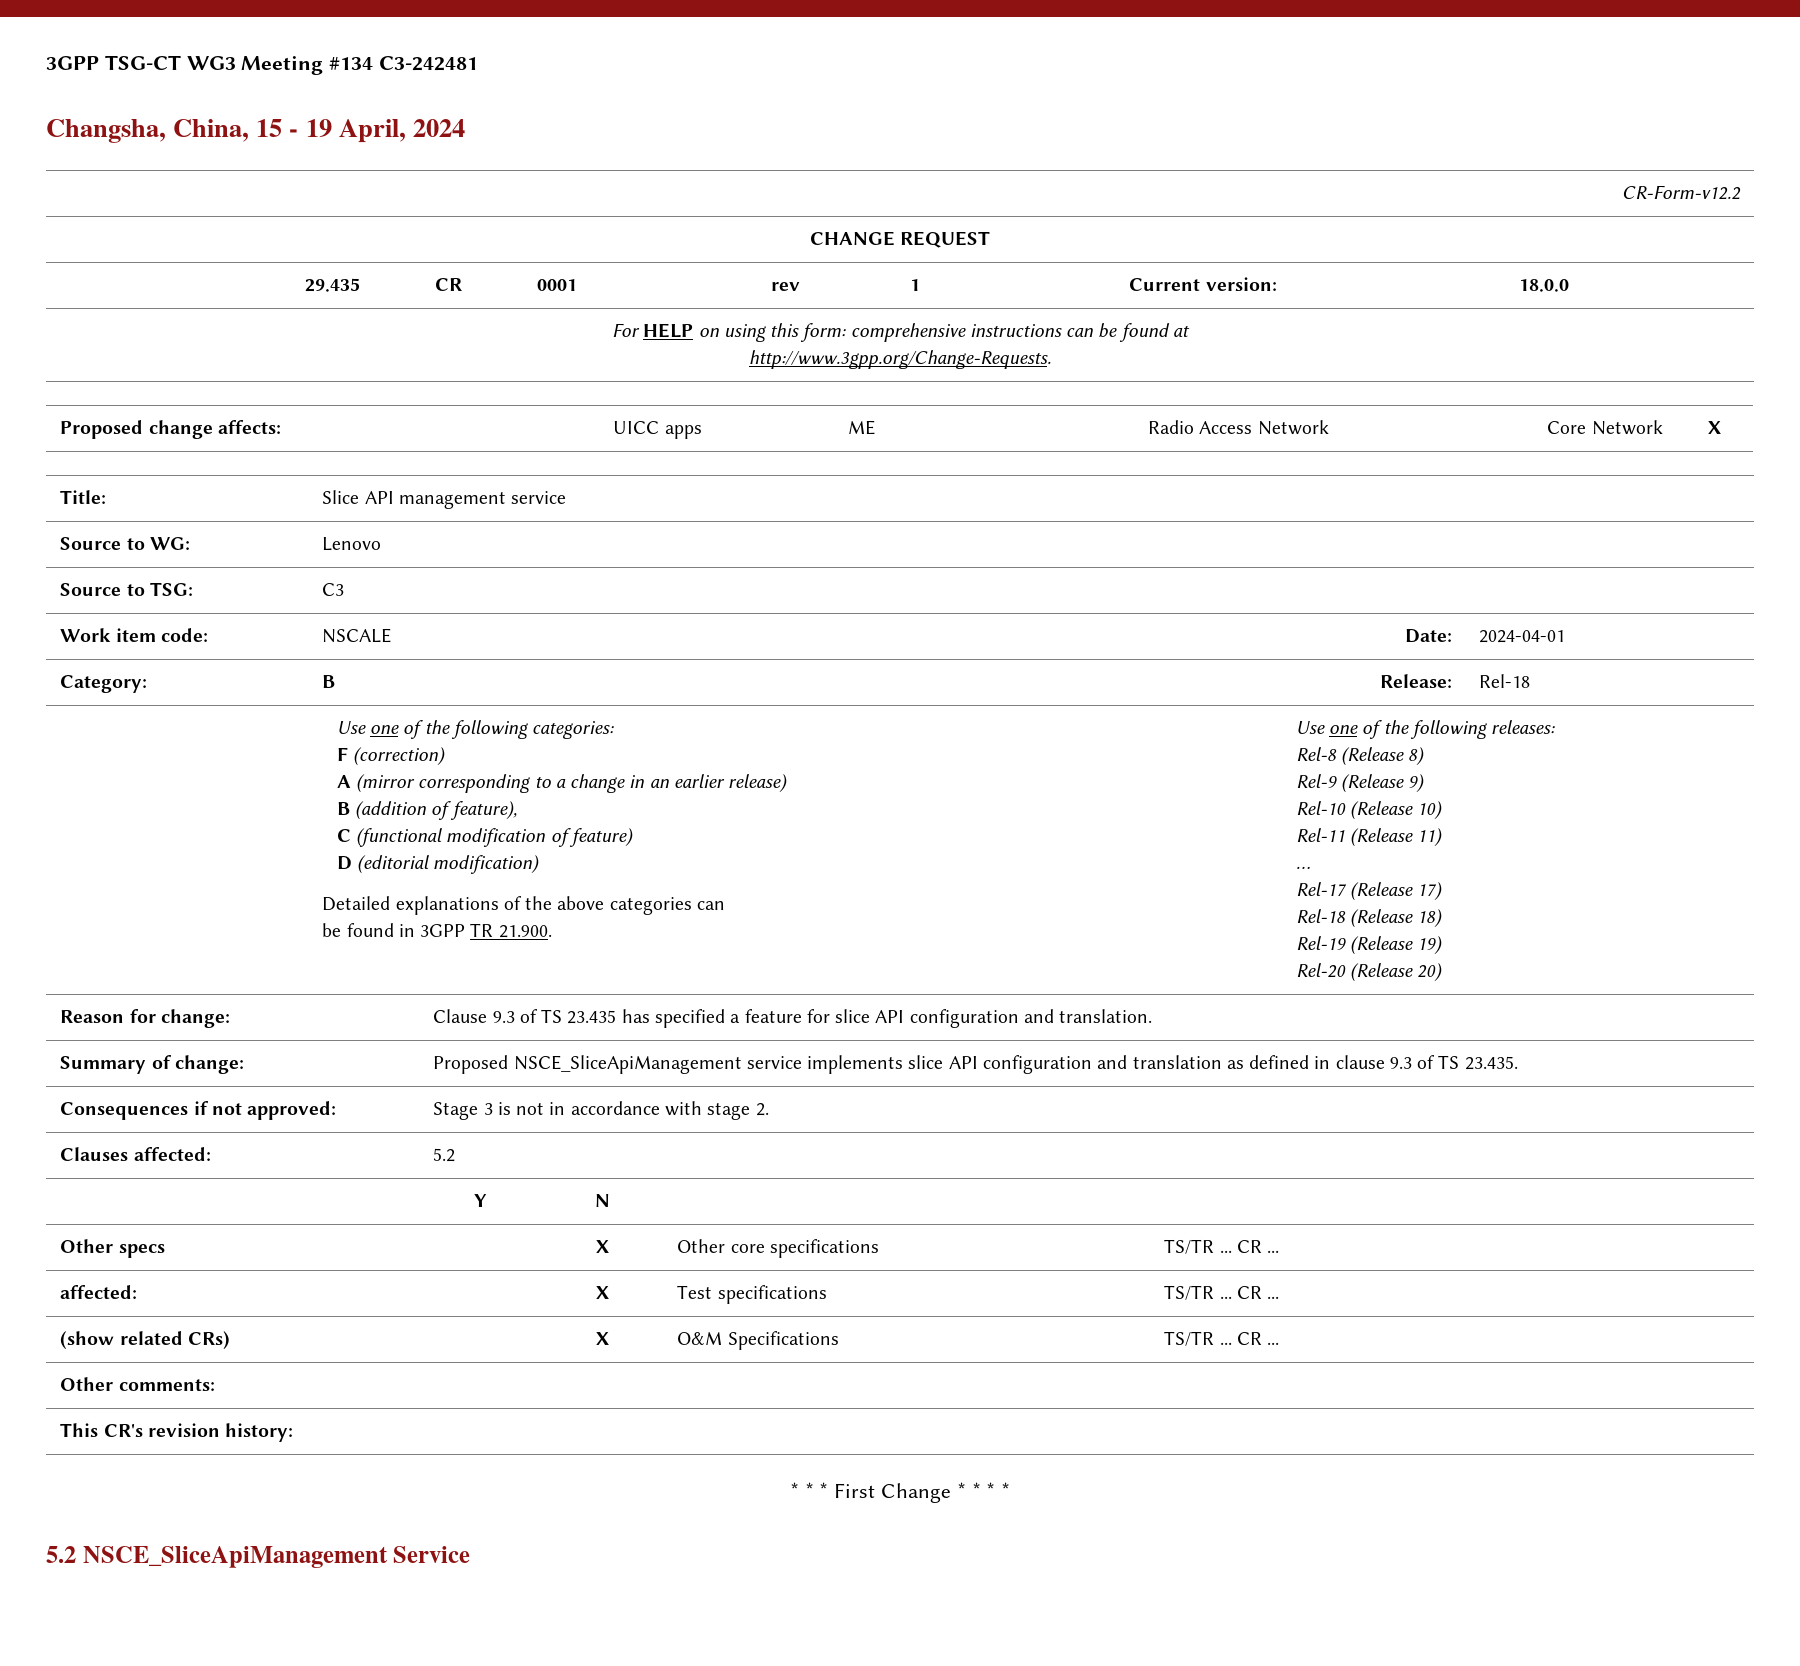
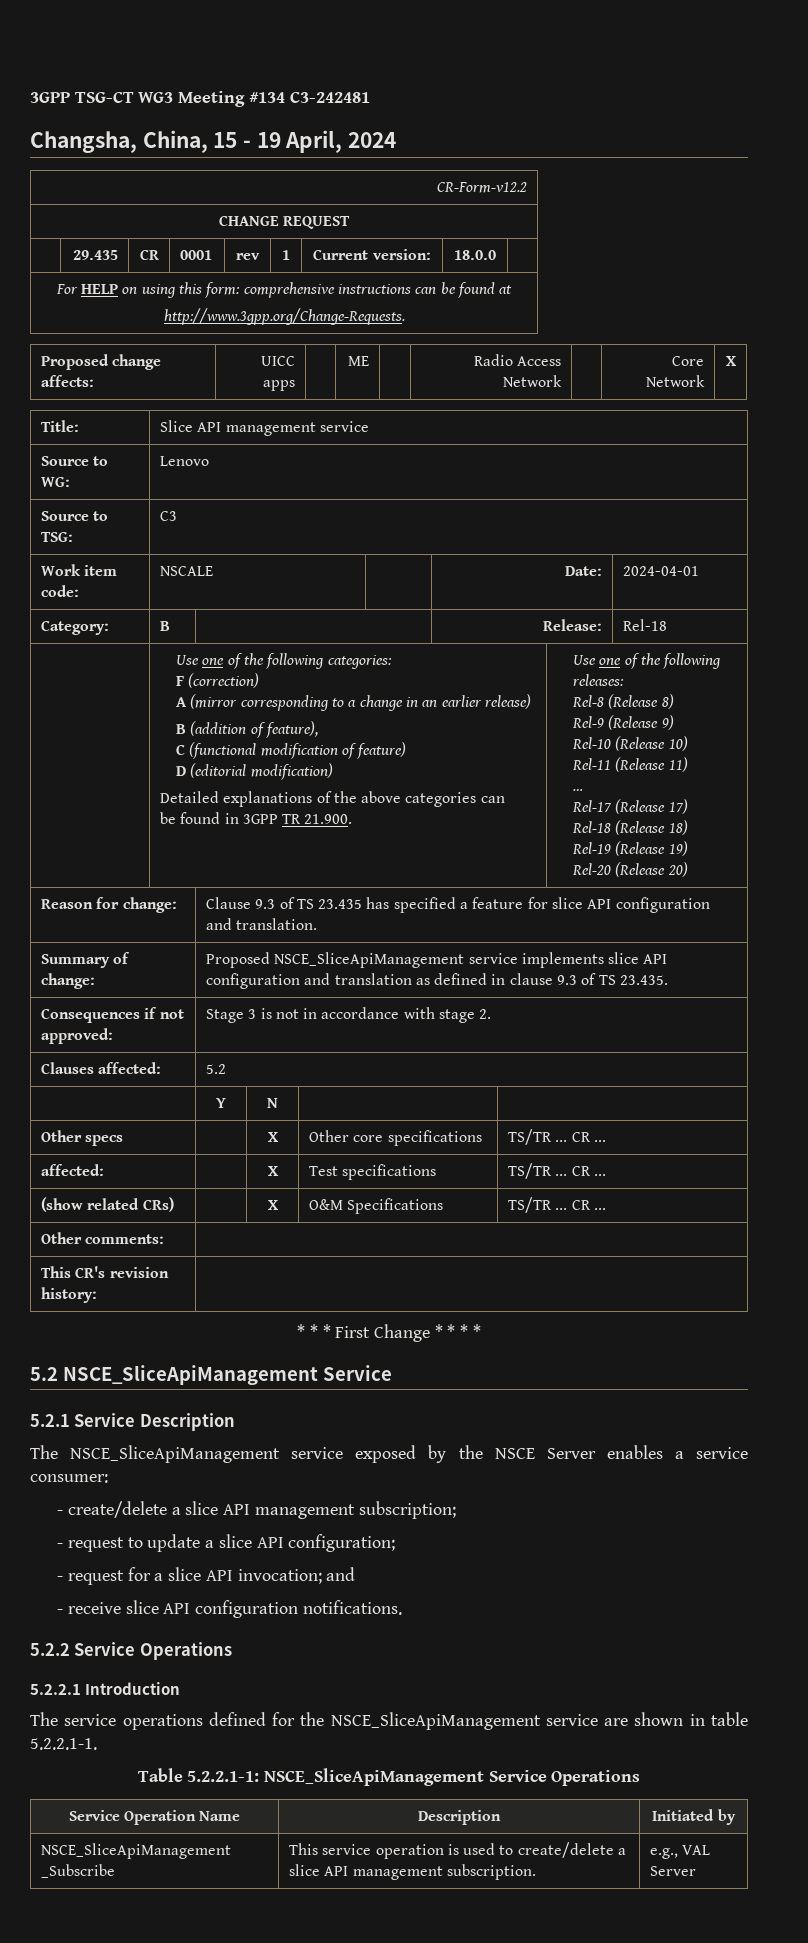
+ 5.2.1 Service Description
+ The NSCE_SliceApiManagement service exposed by the NSCE Server enables a service consumer:
+ - create/delete a slice API management subscription;
+ - request to update a slice API configuration;
+ - request for a slice API invocation; and
+ - receive slice API configuration notifications.
+ 5.2.2 Service Operations
+ 5.2.2.1 Introduction
+ The service operations defined for the NSCE_SliceApiManagement service are shown in table 5.2.2.1-1.
+ Table 5.2.2.1-1: NSCE_SliceApiManagement Service Operations
+ Service Operation Name | Description | Initiated by
+ NSCE_SliceApiManagement _Subscribe | This service operation is used to create/delete a slice API management subscription. | e.g., VAL Server

